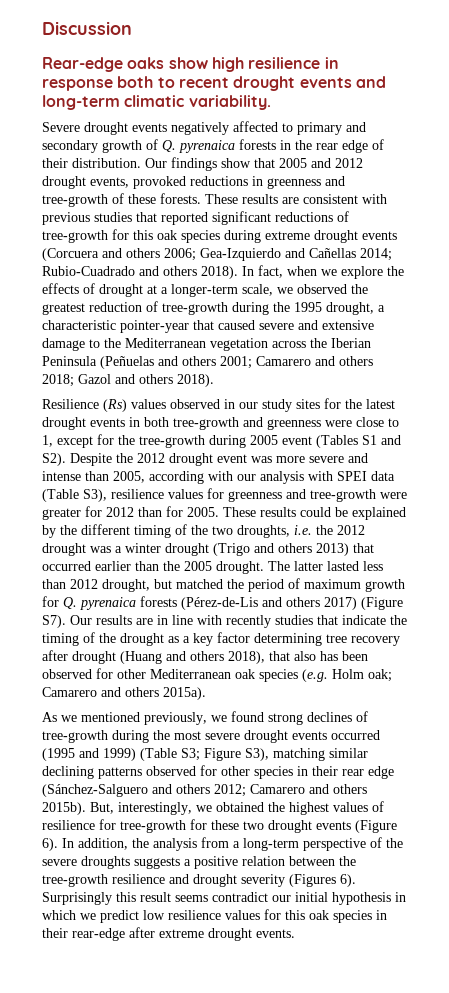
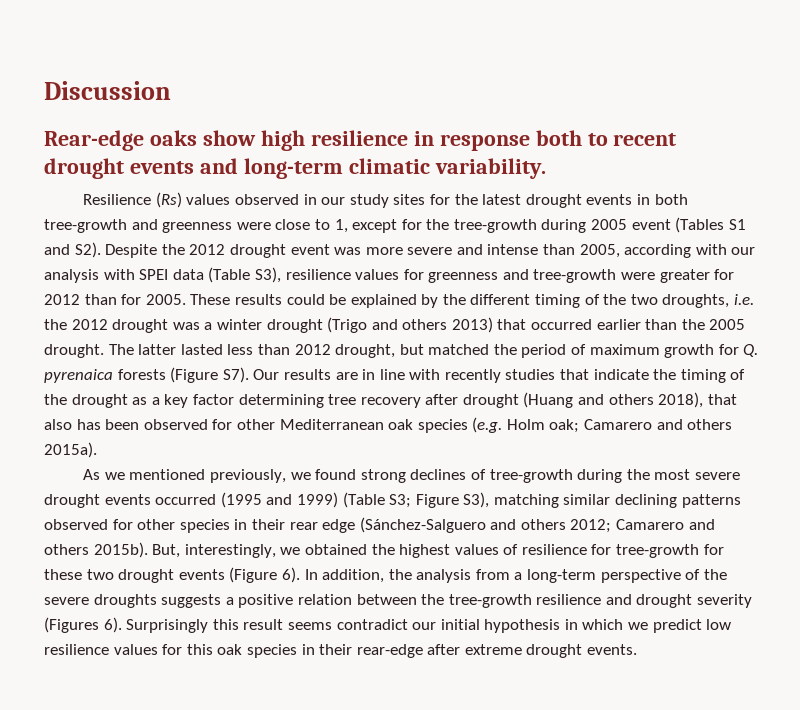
- Severe drought events negatively affected to primary and secondary growth of Q. pyrenaica forests in the rear edge of their distribution. Our findings show that 2005 and 2012 drought events, provoked reductions in greenness and tree-growth of these forests. These results are consistent with previous studies that reported significant reductions of tree-growth for this oak species during extreme drought events (Corcuera and others 2006; Gea-Izquierdo and Cañellas 2014; Rubio-Cuadrado and others 2018). In fact, when we explore the effects of drought at a longer-term scale, we observed the greatest reduction of tree-growth during the 1995 drought, a characteristic pointer-year that caused severe and extensive damage to the Mediterranean vegetation across the Iberian Peninsula (Peñuelas and others 2001; Camarero and others 2018; Gazol and others 2018).
- The latter lasted less than 2012 drought, but matched the period of maximum growth for Q. pyrenaica forests (Pérez-de-Lis and others 2017) (Figure S7). Our results are in line with recently studies that indicate the timing of the drought as a key factor determining tree recovery after drought (Huang and others 2018), that also has been observed for other Mediterranean oak species (e.g. Holm oak;
+ The latter lasted less than 2012 drought, but matched the period of maximum growth for Q. pyrenaica forests (Figure S7). Our results are in line with recently studies that indicate the timing of the drought as a key factor determining tree recovery after drought (Huang and others 2018), that also has been observed for other Mediterranean oak species (e.g. Holm oak;

